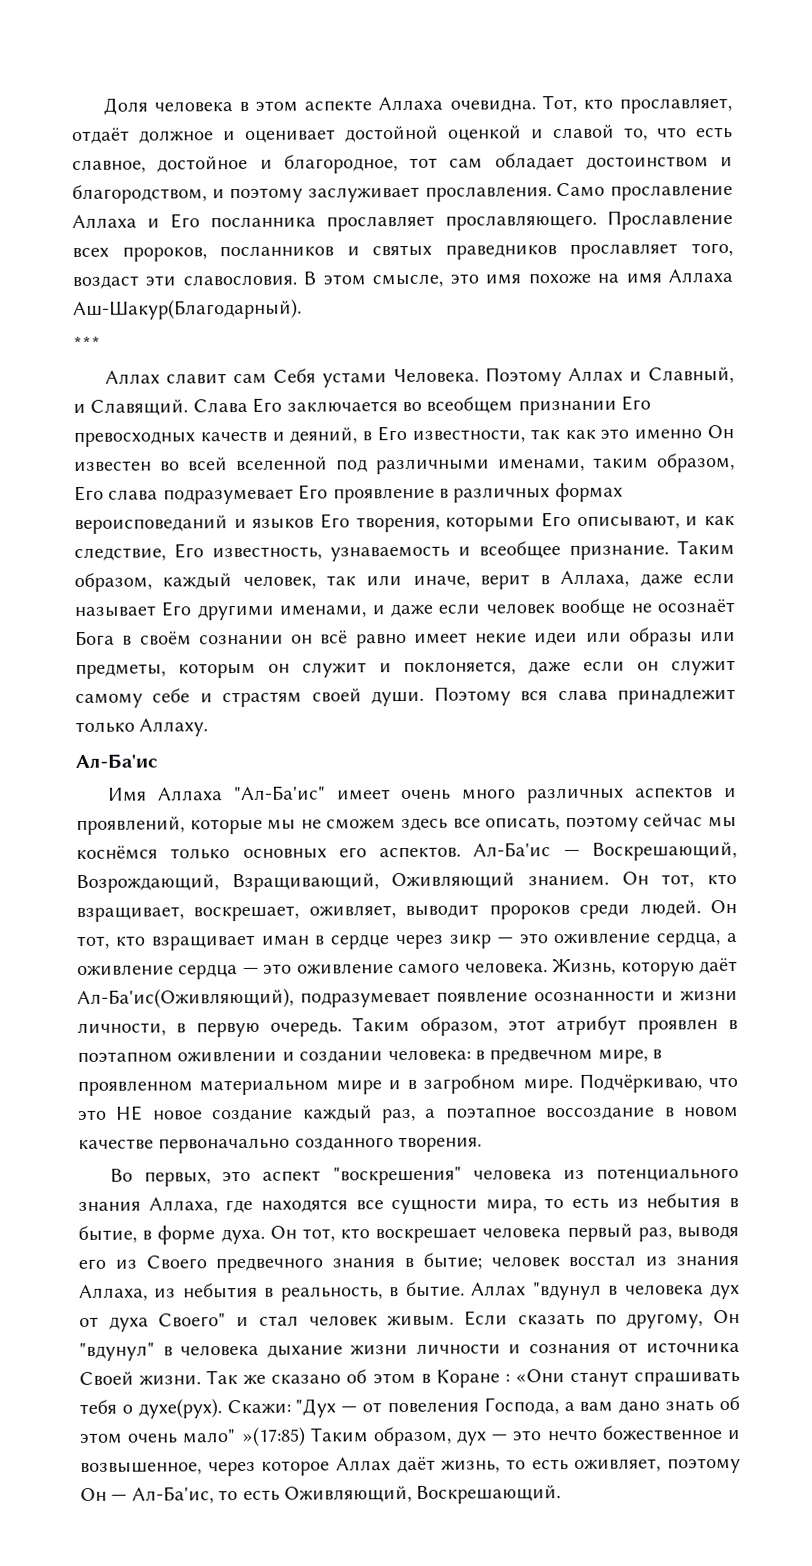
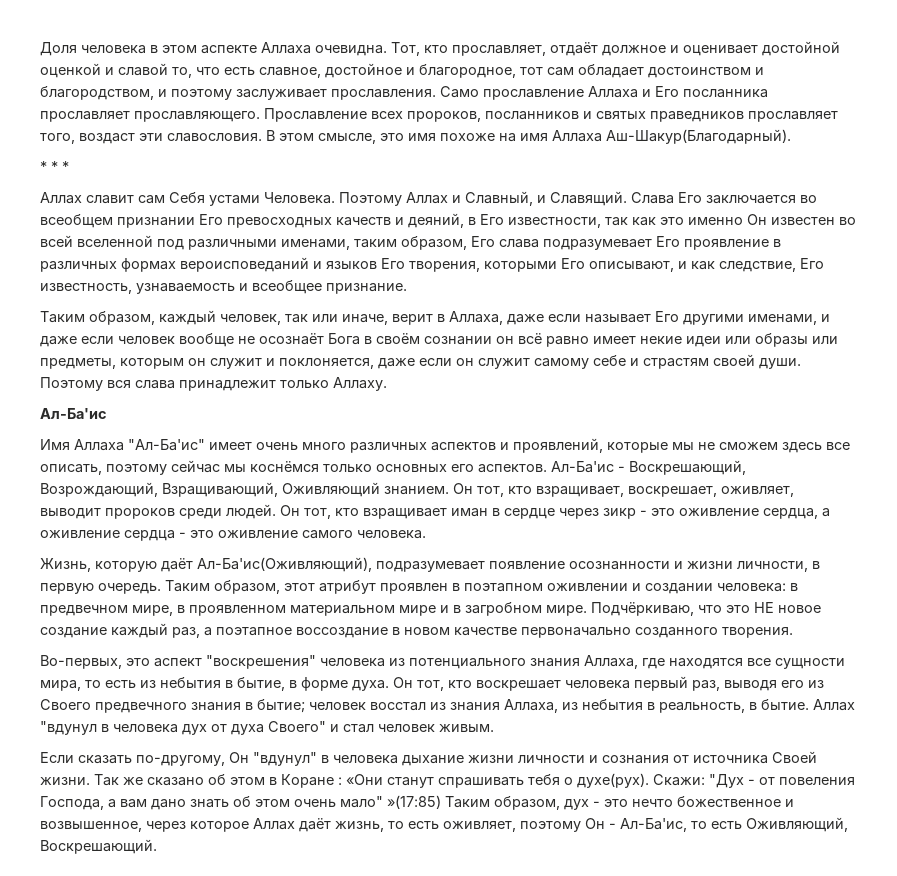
- ***
+ * * *
- Слава Его заключается во всеобщем признании Его превосходных качеств и деяний, в Его известности, так как это именно Он известен во всей вселенной под различными именами, таким образом, Его слава подразумевает Его проявление в различных формах вероисповеданий и языков Его творения, которыми Его описывают, и как следствие, Его известность, узнаваемость и всеобщее признание. Таким образом, каждый человек, так или иначе, верит в Аллаха, даже если называет Его другими именами, и даже если человек вообще не осознаёт Бога в своём сознании он всё равно имеет некие идеи или образы или предметы, которым он служит и поклоняется, даже если он служит самому себе и страстям своей души.
+ Слава Его заключается во всеобщем признании Его превосходных качеств и деяний, в Его известности, так как это именно Он известен во всей вселенной под различными именами, таким образом, Его слава подразумевает Его проявление в различных формах вероисповеданий и языков Его творения, которыми Его описывают, и как следствие, Его известность, узнаваемость и всеобщее признание.
+ Таким образом, каждый человек, так или иначе, верит в Аллаха, даже если называет Его другими именами, и даже если человек вообще не осознаёт Бога в своём сознании он всё равно имеет некие идеи или образы или предметы, которым он служит и поклоняется, даже если он служит самому себе и страстям своей души.
- Ал-Ба'ис — Воскрешающий, Возрождающий, Взращивающий, Оживляющий знанием.
+ Ал-Ба'ис - Воскрешающий, Возрождающий, Взращивающий, Оживляющий знанием.
- Он тот, кто взращивает иман в сердце через зикр — это оживление сердца, а оживление сердца — это оживление самого человека. Жизнь, которую даёт Ал-Ба'ис(Оживляющий), подразумевает появление осознанности и жизни личности, в первую очередь.
+ Он тот, кто взращивает иман в сердце через зикр - это оживление сердца, а оживление сердца - это оживление самого человека.
+ Жизнь, которую даёт Ал-Ба'ис(Оживляющий), подразумевает появление осознанности и жизни личности, в первую очередь.
- Во первых, это аспект "воскрешения" человека из потенциального знания Аллаха, где находятся все сущности мира, то есть из небытия в бытие, в форме духа.
+ Во-первых, это аспект "воскрешения" человека из потенциального знания Аллаха, где находятся все сущности мира, то есть из небытия в бытие, в форме духа.
- Аллах "вдунул в человека дух от духа Своего" и стал человек живым. Если сказать по другому, Он "вдунул" в человека дыхание жизни личности и сознания от источника Своей жизни.
+ Аллах "вдунул в человека дух от духа Своего" и стал человек живым.
+ Если сказать по-другому, Он "вдунул" в человека дыхание жизни личности и сознания от источника Своей жизни.
- Скажи: "Дух — от повеления Господа, а вам дано знать об этом очень мало" »(17:85) Таким образом, дух — это нечто божественное и возвышенное, через которое Аллах даёт жизнь, то есть оживляет, поэтому Он — Ал-Ба'ис, то есть Оживляющий, Воскрешающий.
+ Скажи: "Дух - от повеления Господа, а вам дано знать об этом очень мало" »(17:85) Таким образом, дух - это нечто божественное и возвышенное, через которое Аллах даёт жизнь, то есть оживляет, поэтому Он - Ал-Ба'ис, то есть Оживляющий, Воскрешающий.

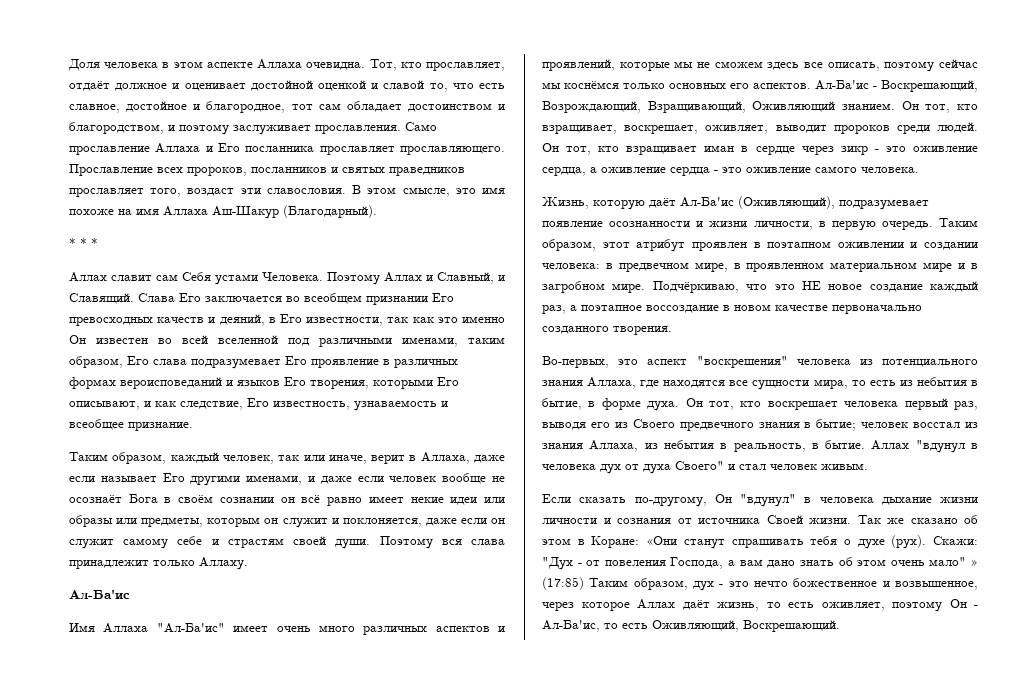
- В этом смысле, это имя похоже на имя Аллаха Аш-Шакур(Благодарный).
+ В этом смысле, это имя похоже на имя Аллаха Аш-Шакур (Благодарный).
- Жизнь, которую даёт Ал-Ба'ис(Оживляющий), подразумевает появление осознанности и жизни личности, в первую очередь.
+ Жизнь, которую даёт Ал-Ба'ис (Оживляющий), подразумевает появление осознанности и жизни личности, в первую очередь.
- Так же сказано об этом в Коране : «Они станут спрашивать тебя о духе(рух).
+ Так же сказано об этом в Коране: «Они станут спрашивать тебя о духе (рух).
- Скажи: "Дух - от повеления Господа, а вам дано знать об этом очень мало" »(17:85) Таким образом, дух - это нечто божественное и возвышенное, через которое Аллах даёт жизнь, то есть оживляет, поэтому Он - Ал-Ба'ис, то есть Оживляющий, Воскрешающий.
+ Скажи: "Дух - от повеления Господа, а вам дано знать об этом очень мало" » (17:85) Таким образом, дух - это нечто божественное и возвышенное, через которое Аллах даёт жизнь, то есть оживляет, поэтому Он - Ал-Ба'ис, то есть Оживляющий, Воскрешающий.

